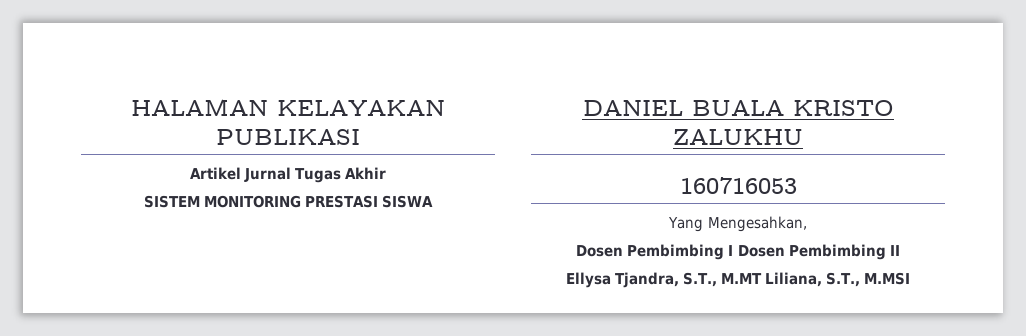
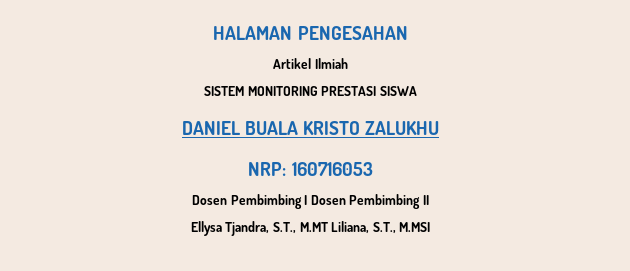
- HALAMAN KELAYAKAN PUBLIKASI
+ HALAMAN PENGESAHAN
- Artikel Jurnal Tugas Akhir
+ Artikel Ilmiah
- 160716053
+ NRP: 160716053
- Yang Mengesahkan,

